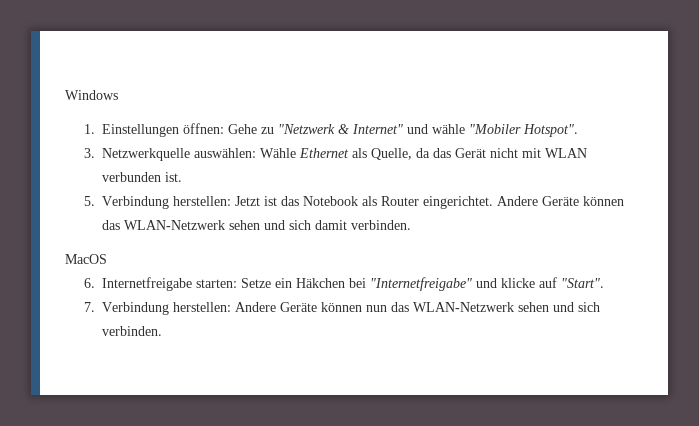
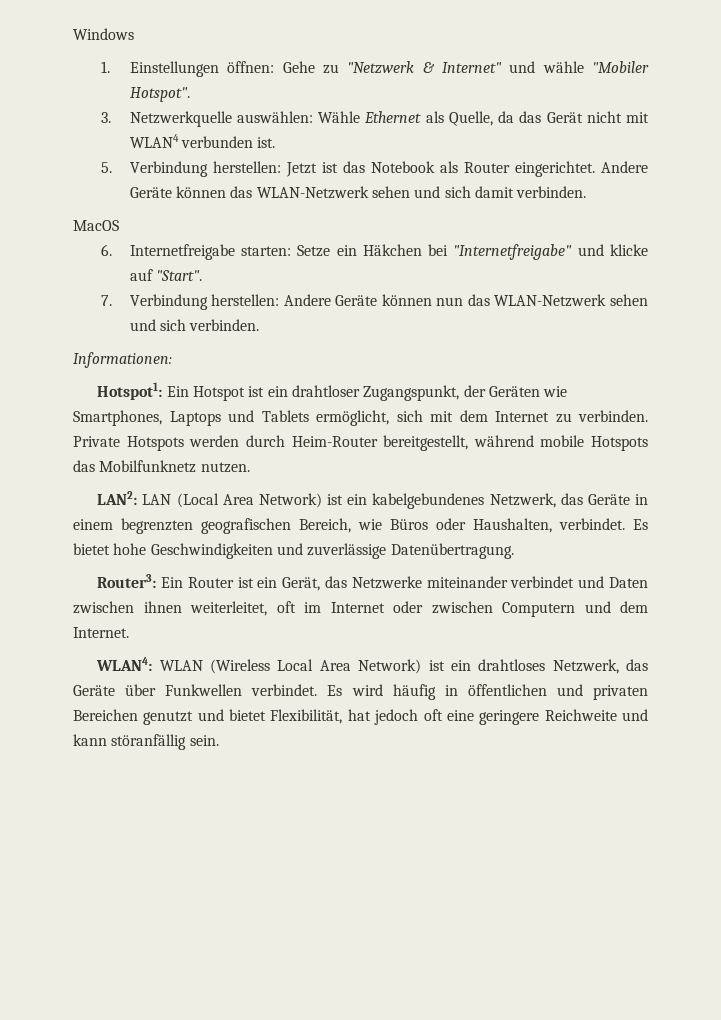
- 3. Netzwerkquelle auswählen: Wähle Ethernet als Quelle, da das Gerät nicht mit WLAN verbunden ist.
+ 3. Netzwerkquelle auswählen: Wähle Ethernet als Quelle, da das Gerät nicht mit WLAN4 verbunden ist.
+ Informationen:
+ Hotspot1: Ein Hotspot ist ein drahtloser Zugangspunkt, der Geräten wie Smartphones, Laptops und Tablets ermöglicht, sich mit dem Internet zu verbinden. Private Hotspots werden durch Heim-Router bereitgestellt, während mobile Hotspots das Mobilfunknetz nutzen.
+ LAN2: LAN (Local Area Network) ist ein kabelgebundenes Netzwerk, das Geräte in einem begrenzten geografischen Bereich, wie Büros oder Haushalten, verbindet. Es bietet hohe Geschwindigkeiten und zuverlässige Datenübertragung.
+ Router3: Ein Router ist ein Gerät, das Netzwerke miteinander verbindet und Daten zwischen ihnen weiterleitet, oft im Internet oder zwischen Computern und dem Internet.
+ WLAN4: WLAN (Wireless Local Area Network) ist ein drahtloses Netzwerk, das Geräte über Funkwellen verbindet. Es wird häufig in öffentlichen und privaten Bereichen genutzt und bietet Flexibilität, hat jedoch oft eine geringere Reichweite und kann störanfällig sein.

